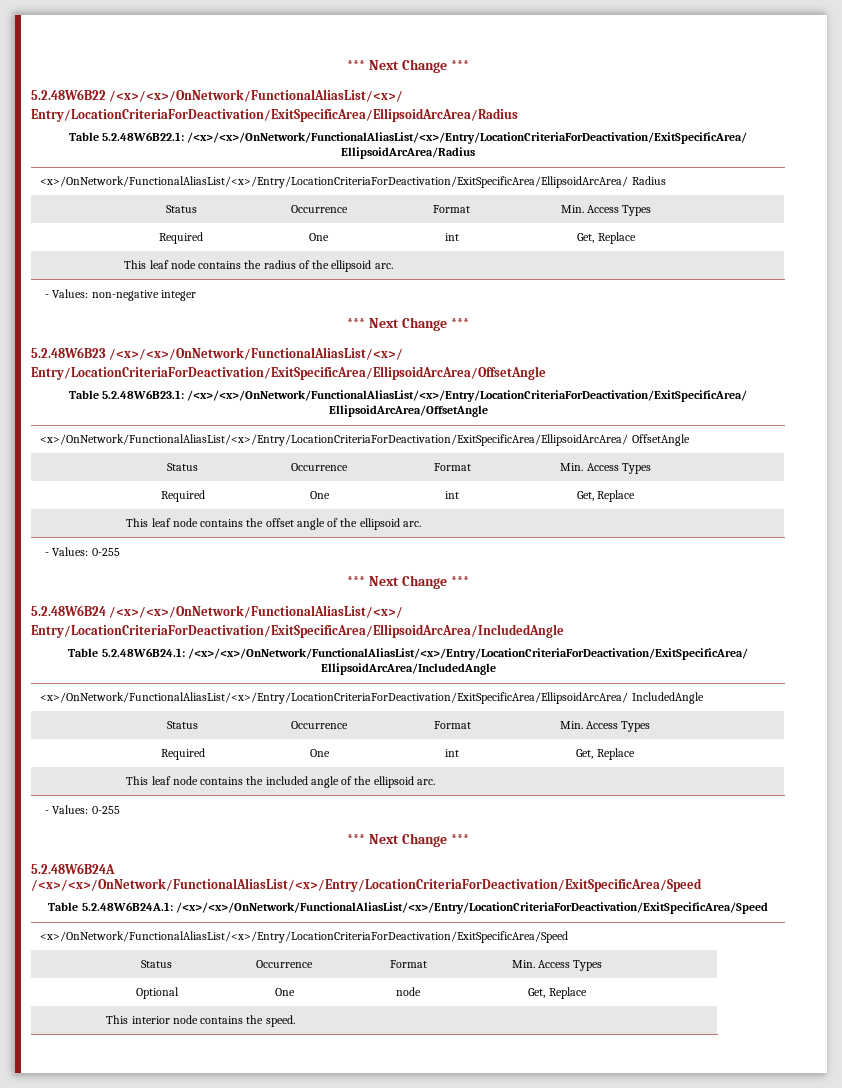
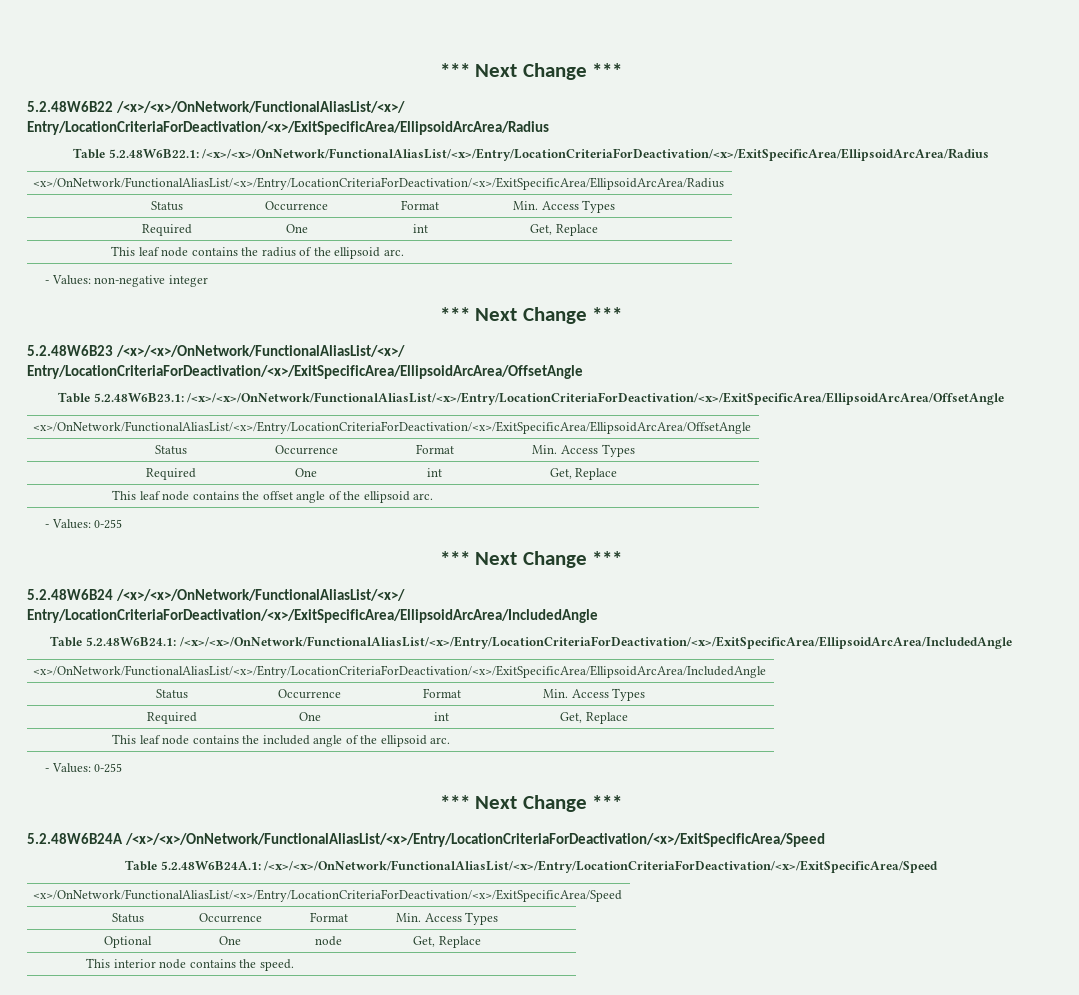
- Entry/LocationCriteriaForDeactivation/ExitSpecificArea/EllipsoidArcArea/Radius
+ Entry/LocationCriteriaForDeactivation/<x>/ExitSpecificArea/EllipsoidArcArea/Radius
- Table 5.2.48W6B22.1: /<x>/<x>/OnNetwork/FunctionalAliasList/<x>/Entry/LocationCriteriaForDeactivation/ExitSpecificArea/ EllipsoidArcArea/Radius
- <x>/OnNetwork/FunctionalAliasList/<x>/Entry/LocationCriteriaForDeactivation/ExitSpecificArea/EllipsoidArcArea/ Radius
+ Table 5.2.48W6B22.1: /<x>/<x>/OnNetwork/FunctionalAliasList/<x>/Entry/LocationCriteriaForDeactivation/<x>/ExitSpecificArea/EllipsoidArcArea/Radius
+ <x>/OnNetwork/FunctionalAliasList/<x>/Entry/LocationCriteriaForDeactivation/<x>/ExitSpecificArea/EllipsoidArcArea/Radius
- Entry/LocationCriteriaForDeactivation/ExitSpecificArea/EllipsoidArcArea/OffsetAngle
+ Entry/LocationCriteriaForDeactivation/<x>/ExitSpecificArea/EllipsoidArcArea/OffsetAngle
- Table 5.2.48W6B23.1: /<x>/<x>/OnNetwork/FunctionalAliasList/<x>/Entry/LocationCriteriaForDeactivation/ExitSpecificArea/ EllipsoidArcArea/OffsetAngle
- <x>/OnNetwork/FunctionalAliasList/<x>/Entry/LocationCriteriaForDeactivation/ExitSpecificArea/EllipsoidArcArea/ OffsetAngle
+ Table 5.2.48W6B23.1: /<x>/<x>/OnNetwork/FunctionalAliasList/<x>/Entry/LocationCriteriaForDeactivation/<x>/ExitSpecificArea/EllipsoidArcArea/OffsetAngle
+ <x>/OnNetwork/FunctionalAliasList/<x>/Entry/LocationCriteriaForDeactivation/<x>/ExitSpecificArea/EllipsoidArcArea/OffsetAngle
- Entry/LocationCriteriaForDeactivation/ExitSpecificArea/EllipsoidArcArea/IncludedAngle
+ Entry/LocationCriteriaForDeactivation/<x>/ExitSpecificArea/EllipsoidArcArea/IncludedAngle
- Table 5.2.48W6B24.1: /<x>/<x>/OnNetwork/FunctionalAliasList/<x>/Entry/LocationCriteriaForDeactivation/ExitSpecificArea/ EllipsoidArcArea/IncludedAngle
- <x>/OnNetwork/FunctionalAliasList/<x>/Entry/LocationCriteriaForDeactivation/ExitSpecificArea/EllipsoidArcArea/ IncludedAngle
+ Table 5.2.48W6B24.1: /<x>/<x>/OnNetwork/FunctionalAliasList/<x>/Entry/LocationCriteriaForDeactivation/<x>/ExitSpecificArea/EllipsoidArcArea/IncludedAngle
+ <x>/OnNetwork/FunctionalAliasList/<x>/Entry/LocationCriteriaForDeactivation/<x>/ExitSpecificArea/EllipsoidArcArea/IncludedAngle
- 5.2.48W6B24A /<x>/<x>/OnNetwork/FunctionalAliasList/<x>/Entry/LocationCriteriaForDeactivation/ExitSpecificArea/Speed
+ 5.2.48W6B24A /<x>/<x>/OnNetwork/FunctionalAliasList/<x>/Entry/LocationCriteriaForDeactivation/<x>/ExitSpecificArea/Speed
- Table 5.2.48W6B24A.1: /<x>/<x>/OnNetwork/FunctionalAliasList/<x>/Entry/LocationCriteriaForDeactivation/ExitSpecificArea/Speed
- <x>/OnNetwork/FunctionalAliasList/<x>/Entry/LocationCriteriaForDeactivation/ExitSpecificArea/Speed
+ Table 5.2.48W6B24A.1: /<x>/<x>/OnNetwork/FunctionalAliasList/<x>/Entry/LocationCriteriaForDeactivation/<x>/ExitSpecificArea/Speed
+ <x>/OnNetwork/FunctionalAliasList/<x>/Entry/LocationCriteriaForDeactivation/<x>/ExitSpecificArea/Speed

